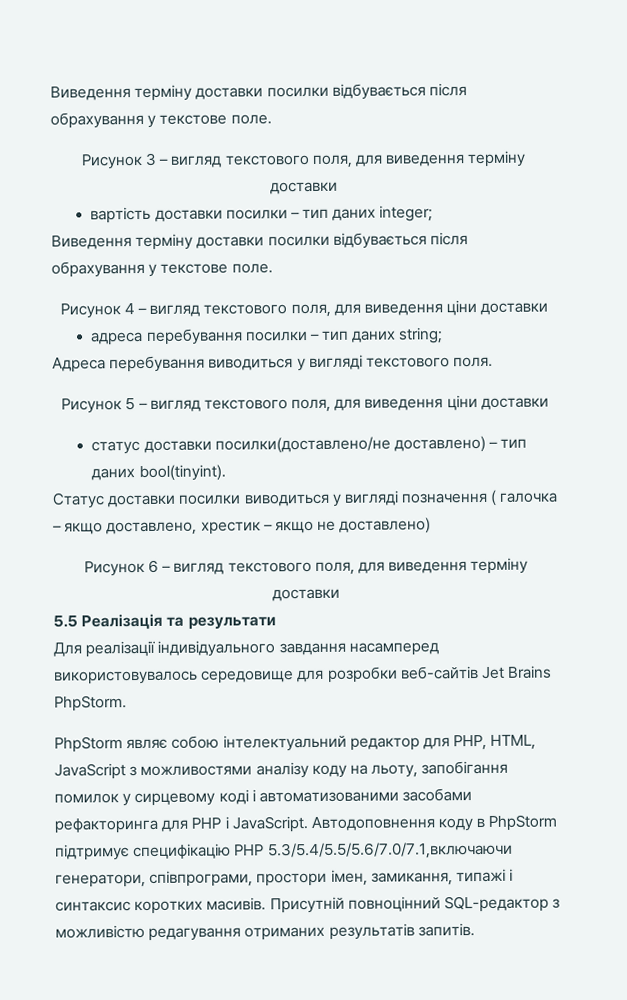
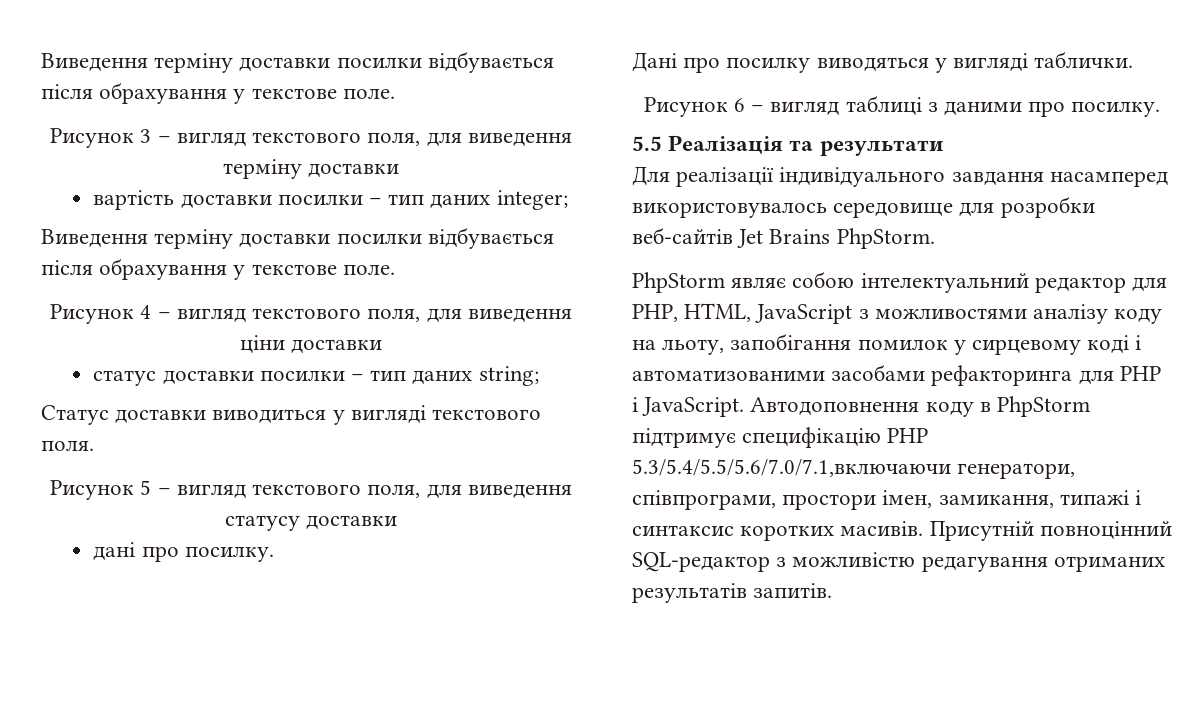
- адреса перебування посилки – тип даних string;
+ статус доставки посилки – тип даних string;
- Адреса перебування виводиться у вигляді текстового поля.
+ Статус доставки виводиться у вигляді текстового поля.
- Рисунок 5 – вигляд текстового поля, для виведення ціни доставки
- статус доставки посилки(доставлено/не доставлено) – тип даних bool(tinyint).
- Статус доставки посилки виводиться у вигляді позначення ( галочка – якщо доставлено, хрестик – якщо не доставлено)
- Рисунок 6 – вигляд текстового поля, для виведення терміну доставки
+ Рисунок 5 – вигляд текстового поля, для виведення статусу доставки
+ дані про посилку.
+ Дані про посилку виводяться у вигляді таблички.
+ Рисунок 6 – вигляд таблиці з даними про посилку.

